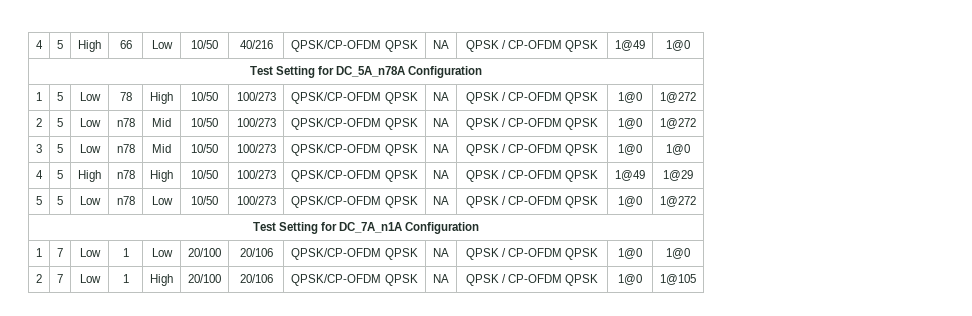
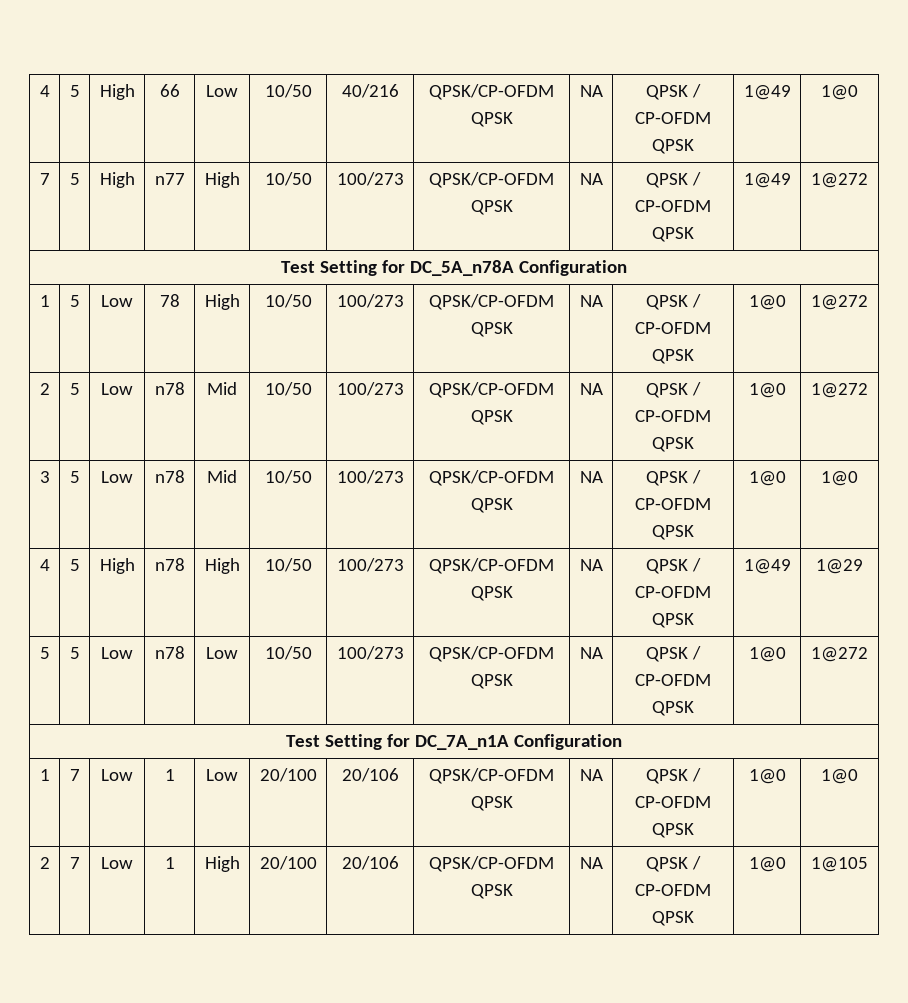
+ 7 | 5 | High | n77 | High | 10/50 | 100/273 | QPSK/CP-OFDM QPSK | NA | QPSK / CP-OFDM QPSK | 1@49 | 1@272

